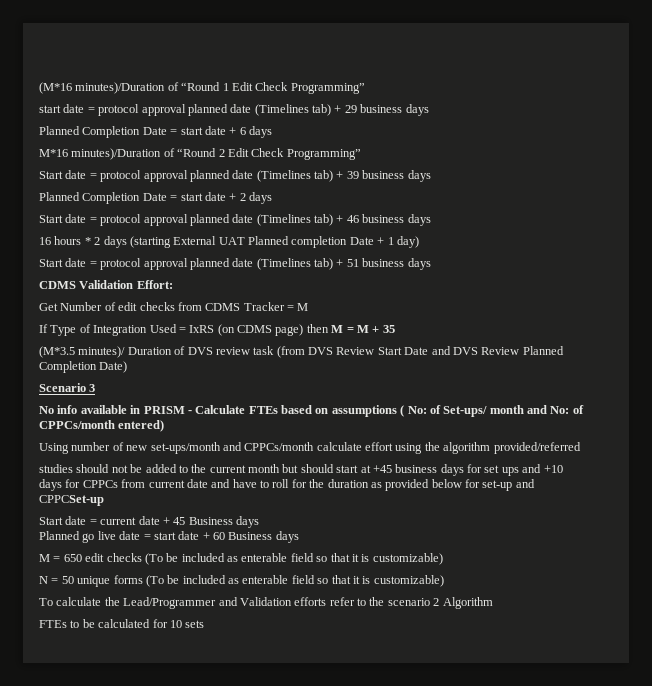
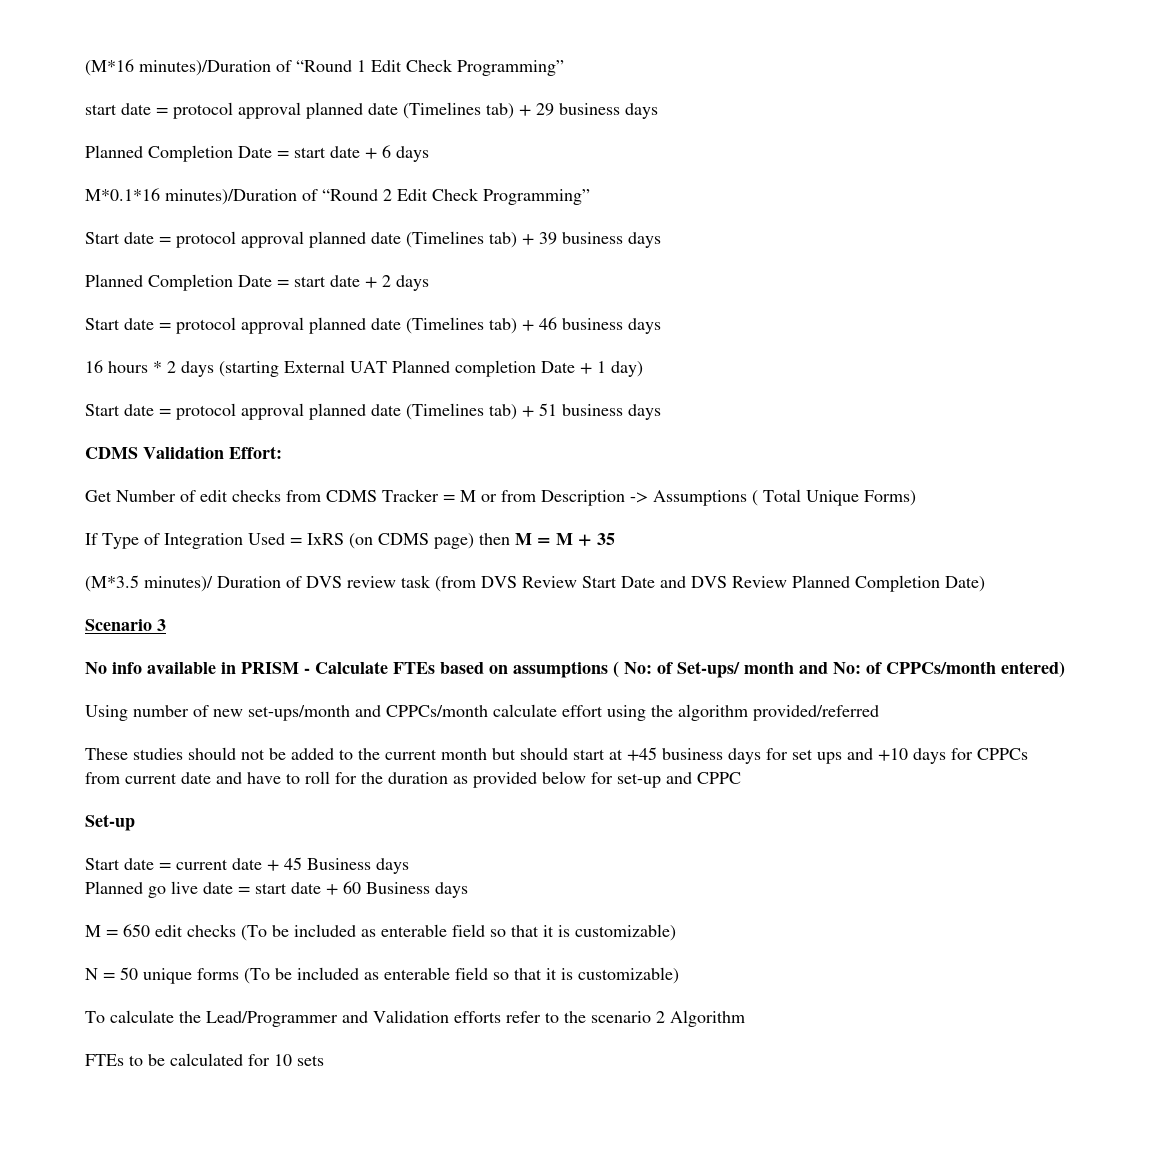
- M*16 minutes)/Duration of “Round 2 Edit Check Programming”
+ M*0.1*16 minutes)/Duration of “Round 2 Edit Check Programming”
- Get Number of edit checks from CDMS Tracker = M
+ Get Number of edit checks from CDMS Tracker = M or from Description -> Assumptions ( Total Unique Forms)
- studies should not be added to the current month but should start at +45 business days for set ups and +10 days for CPPCs from current date and have to roll for the duration as provided below for set-up and CPPCSet-up
+ These studies should not be added to the current month but should start at +45 business days for set ups and +10 days for CPPCs from current date and have to roll for the duration as provided below for set-up and CPPC
+ Set-up

